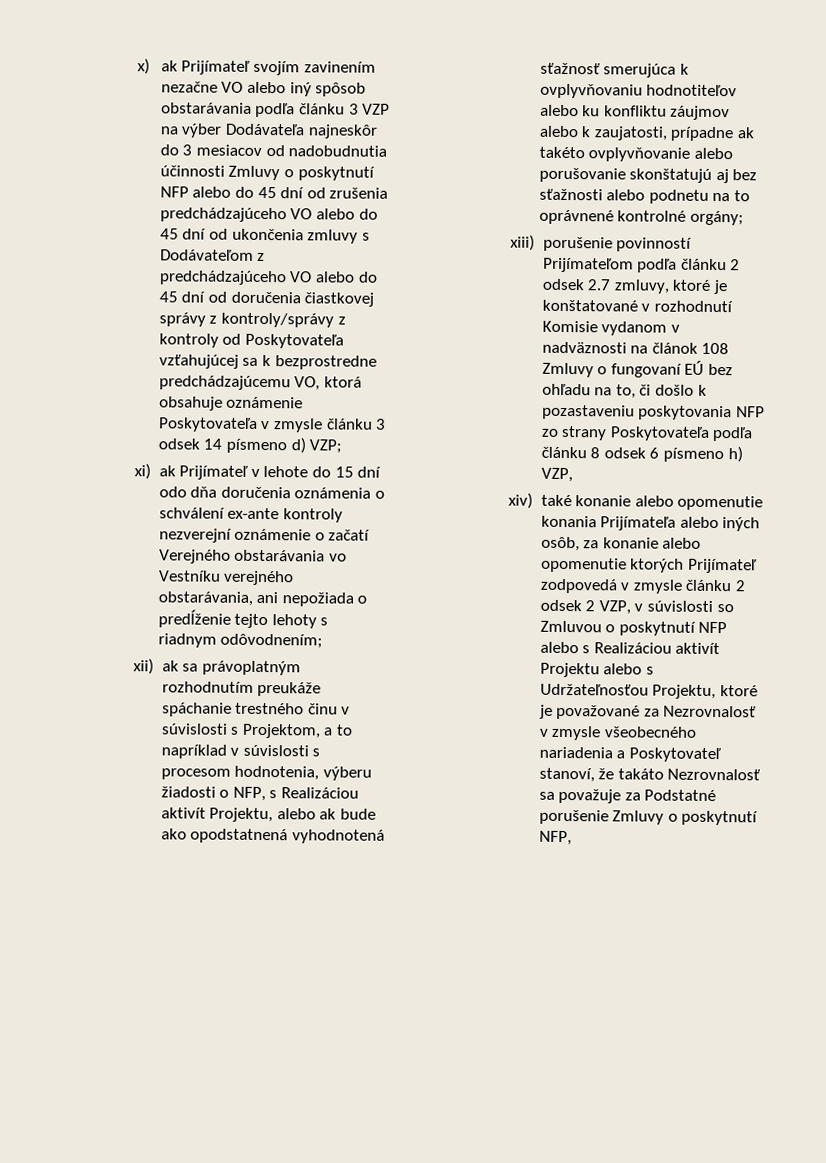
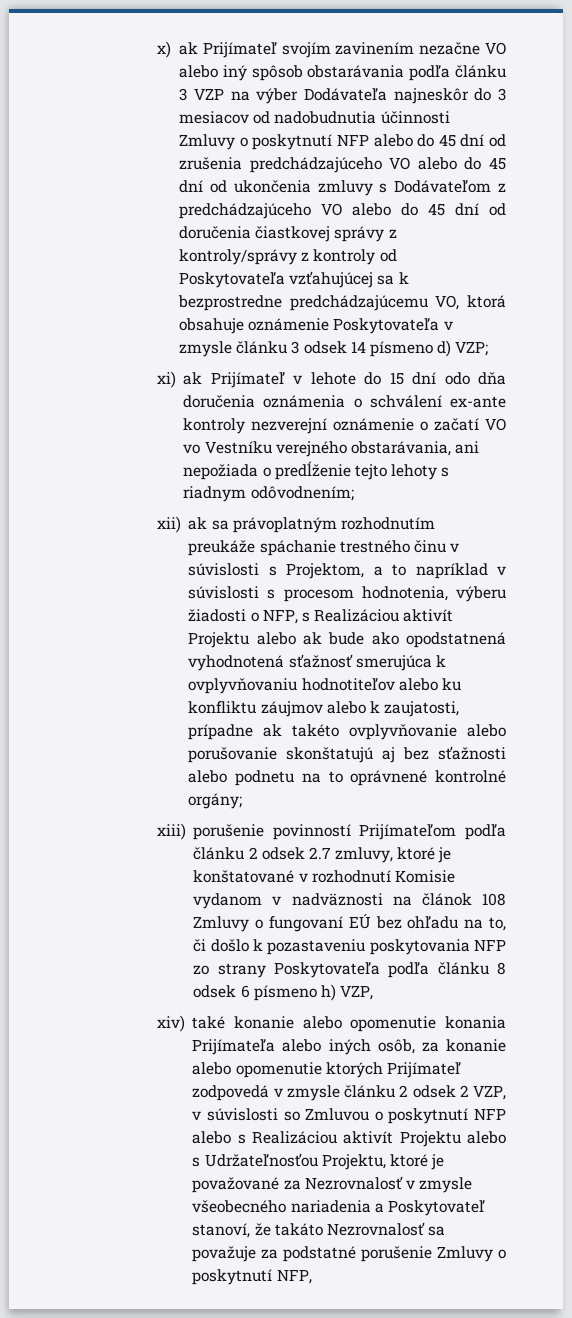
- xi) ak Prijímateľ v lehote do 15 dní odo dňa doručenia oznámenia o schválení ex-ante kontroly nezverejní oznámenie o začatí Verejného obstarávania vo Vestníku verejného obstarávania, ani nepožiada o predĺženie tejto lehoty s riadnym odôvodnením;
+ xi) ak Prijímateľ v lehote do 15 dní odo dňa doručenia oznámenia o schválení ex-ante kontroly nezverejní oznámenie o začatí VO vo Vestníku verejného obstarávania, ani nepožiada o predĺženie tejto lehoty s riadnym odôvodnením;
- xii) ak sa právoplatným rozhodnutím preukáže spáchanie trestného činu v súvislosti s Projektom, a to napríklad v súvislosti s procesom hodnotenia, výberu žiadosti o NFP, s Realizáciou aktivít Projektu, alebo ak bude ako opodstatnená vyhodnotená sťažnosť smerujúca k ovplyvňovaniu hodnotiteľov alebo ku konfliktu záujmov alebo k zaujatosti, prípadne ak takéto ovplyvňovanie alebo porušovanie skonštatujú aj bez sťažnosti alebo podnetu na to oprávnené kontrolné orgány;
+ xii) ak sa právoplatným rozhodnutím preukáže spáchanie trestného činu v súvislosti s Projektom, a to napríklad v súvislosti s procesom hodnotenia, výberu žiadosti o NFP, s Realizáciou aktivít Projektu alebo ak bude ako opodstatnená vyhodnotená sťažnosť smerujúca k ovplyvňovaniu hodnotiteľov alebo ku konfliktu záujmov alebo k zaujatosti, prípadne ak takéto ovplyvňovanie alebo porušovanie skonštatujú aj bez sťažnosti alebo podnetu na to oprávnené kontrolné orgány;
- xiv) také konanie alebo opomenutie konania Prijímateľa alebo iných osôb, za konanie alebo opomenutie ktorých Prijímateľ zodpovedá v zmysle článku 2 odsek 2 VZP, v súvislosti so Zmluvou o poskytnutí NFP alebo s Realizáciou aktivít Projektu alebo s Udržateľnosťou Projektu, ktoré je považované za Nezrovnalosť v zmysle všeobecného nariadenia a Poskytovateľ stanoví, že takáto Nezrovnalosť sa považuje za Podstatné porušenie Zmluvy o poskytnutí NFP,
+ xiv) také konanie alebo opomenutie konania Prijímateľa alebo iných osôb, za konanie alebo opomenutie ktorých Prijímateľ zodpovedá v zmysle článku 2 odsek 2 VZP, v súvislosti so Zmluvou o poskytnutí NFP alebo s Realizáciou aktivít Projektu alebo s Udržateľnosťou Projektu, ktoré je považované za Nezrovnalosť v zmysle všeobecného nariadenia a Poskytovateľ stanoví, že takáto Nezrovnalosť sa považuje za podstatné porušenie Zmluvy o poskytnutí NFP,

